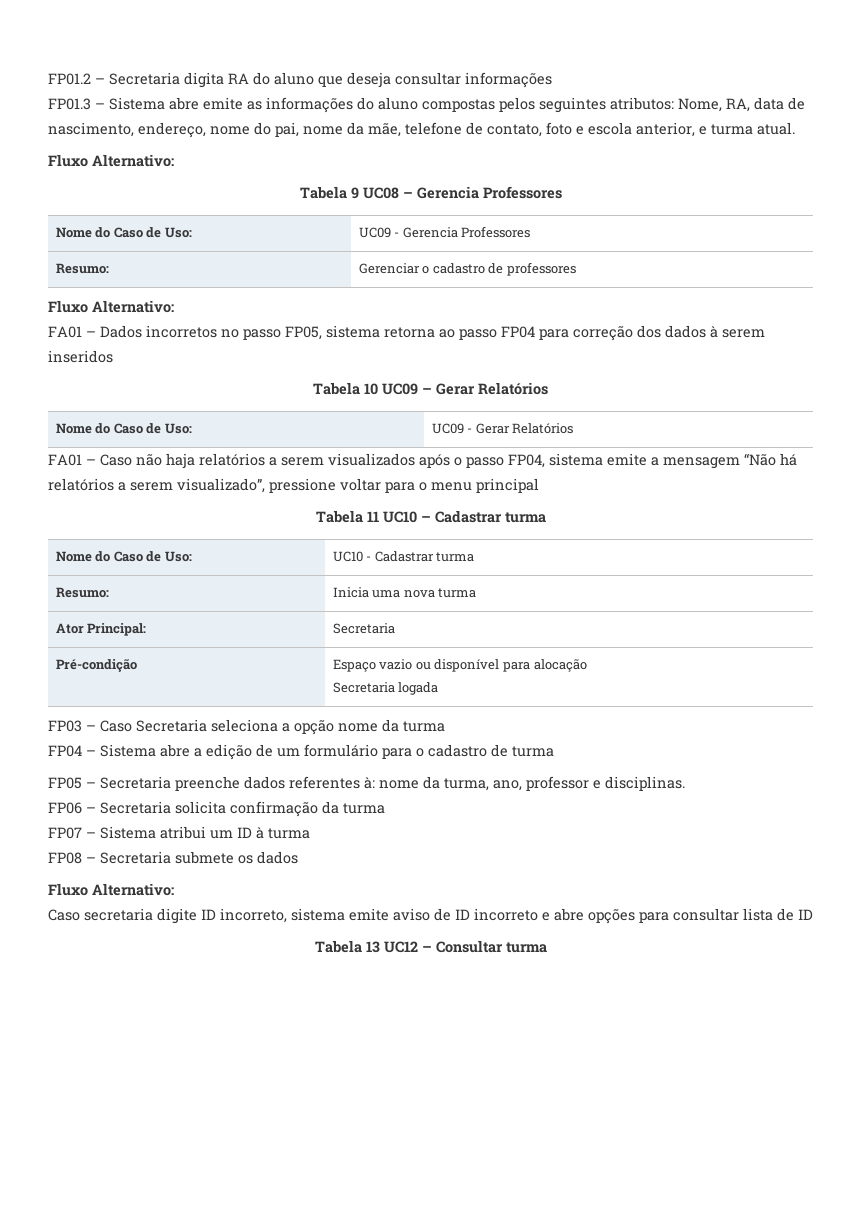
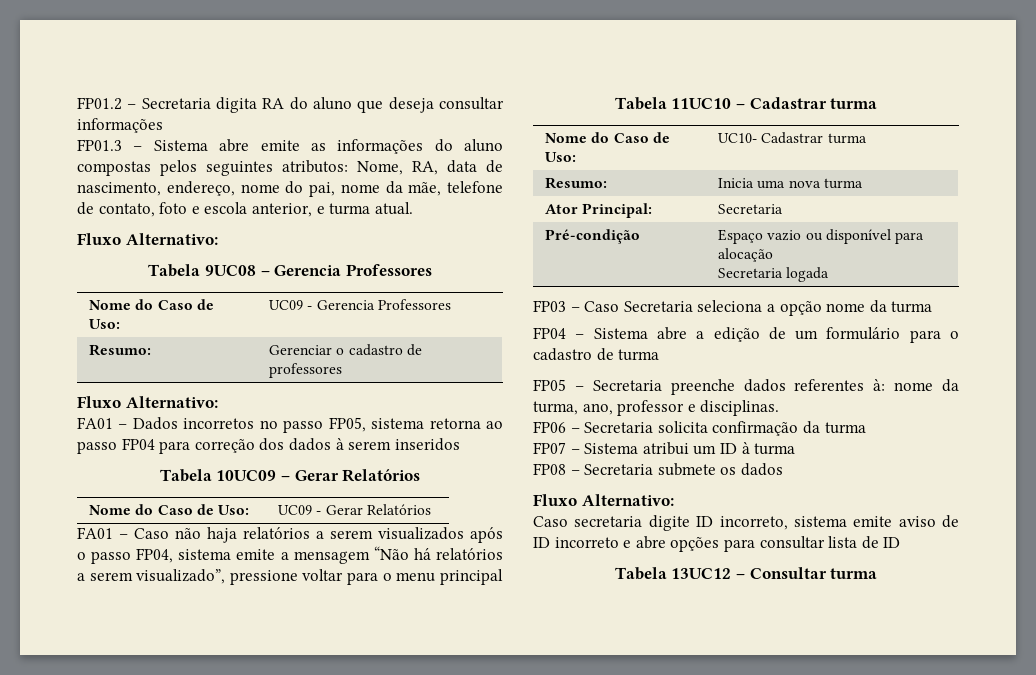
- Tabela 9 UC08 – Gerencia Professores
+ Tabela 9UC08 – Gerencia Professores
- Tabela 10 UC09 – Gerar Relatórios
+ Tabela 10UC09 – Gerar Relatórios
- Tabela 11 UC10 – Cadastrar turma
+ Tabela 11UC10 – Cadastrar turma
- Nome do Caso de Uso: | UC10 - Cadastrar turma
+ Nome do Caso de Uso: | UC10- Cadastrar turma
- Tabela 13 UC12 – Consultar turma
+ Tabela 13UC12 – Consultar turma

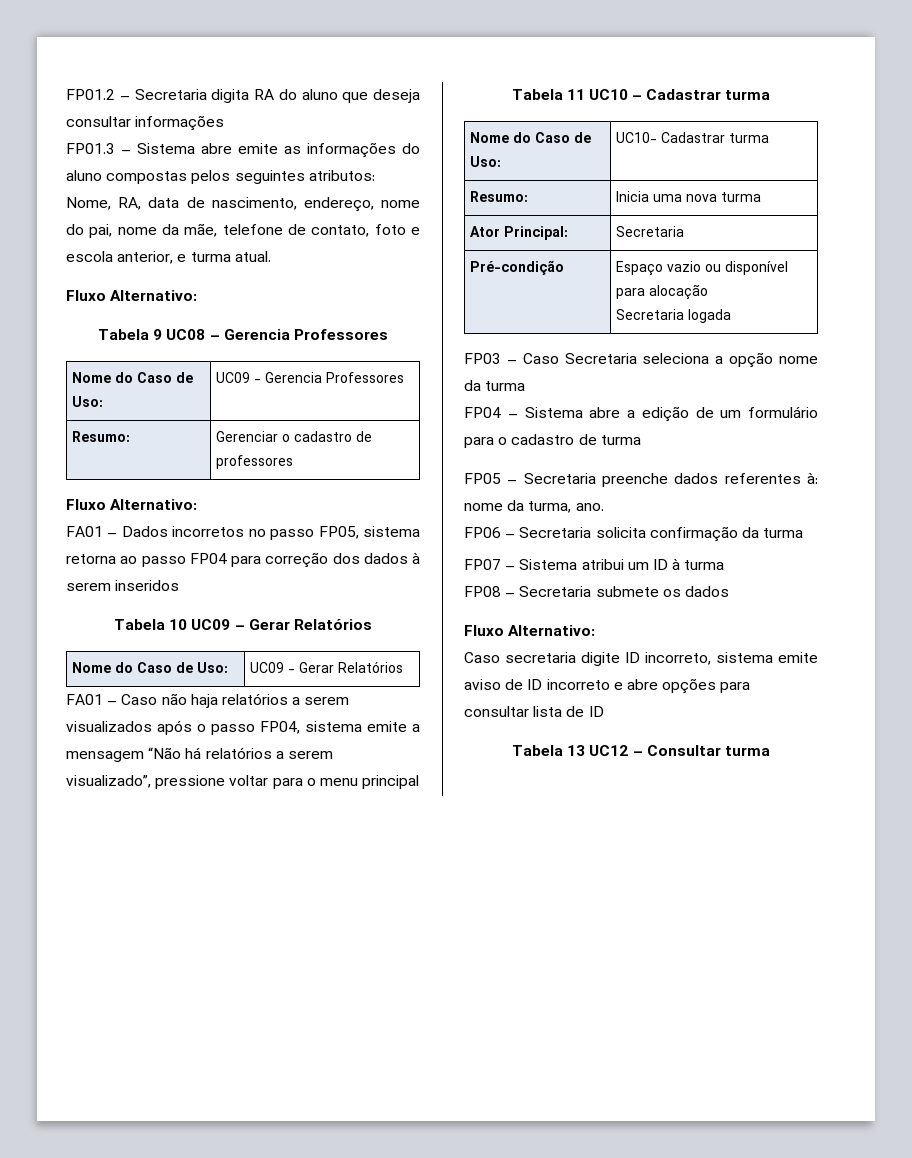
- Tabela 9UC08 – Gerencia Professores
+ Tabela 9 UC08 – Gerencia Professores
- Tabela 10UC09 – Gerar Relatórios
+ Tabela 10 UC09 – Gerar Relatórios
- Tabela 11UC10 – Cadastrar turma
+ Tabela 11 UC10 – Cadastrar turma
- FP05 – Secretaria preenche dados referentes à: nome da turma, ano, professor e disciplinas.
+ FP05 – Secretaria preenche dados referentes à: nome da turma, ano.
- Tabela 13UC12 – Consultar turma
+ Tabela 13 UC12 – Consultar turma

